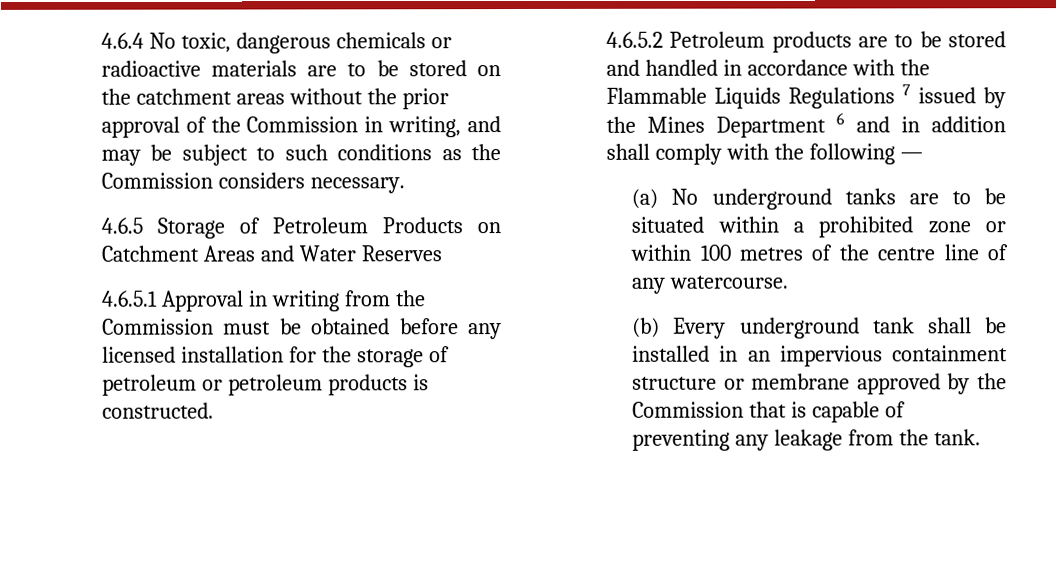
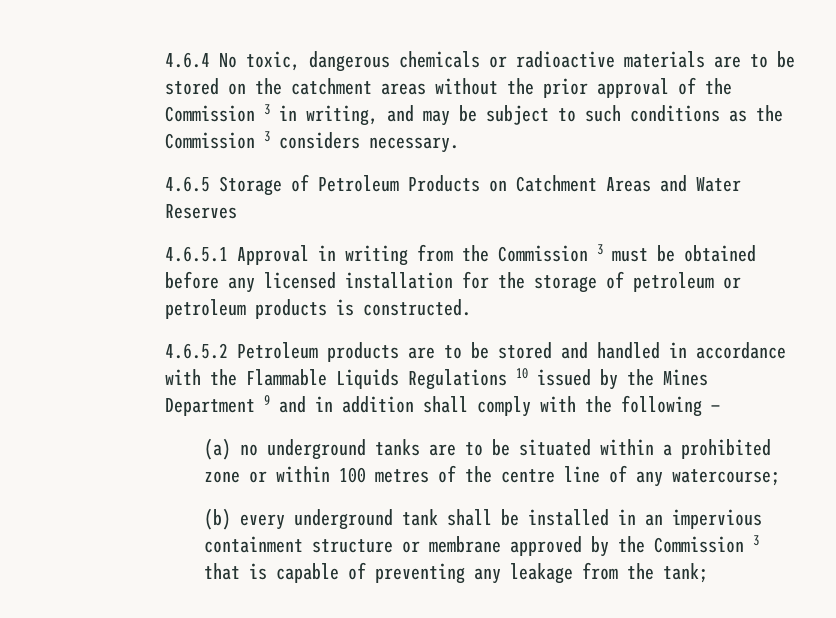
- 4.6.4 No toxic, dangerous chemicals or radioactive materials are to be stored on the catchment areas without the prior approval of the Commission in writing, and may be subject to such conditions as the Commission considers necessary.
+ 4.6.4 No toxic, dangerous chemicals or radioactive materials are to be stored on the catchment areas without the prior approval of the Commission 3 in writing, and may be subject to such conditions as the Commission 3 considers necessary.
- 4.6.5.1 Approval in writing from the Commission must be obtained before any licensed installation for the storage of petroleum or petroleum products is constructed.
+ 4.6.5.1 Approval in writing from the Commission 3 must be obtained before any licensed installation for the storage of petroleum or petroleum products is constructed.
- 4.6.5.2 Petroleum products are to be stored and handled in accordance with the Flammable Liquids Regulations 7 issued by the Mines Department 6 and in addition shall comply with the following —
+ 4.6.5.2 Petroleum products are to be stored and handled in accordance with the Flammable Liquids Regulations 10 issued by the Mines Department 9 and in addition shall comply with the following —
- (a) No underground tanks are to be situated within a prohibited zone or within 100 metres of the centre line of any watercourse.
+ (a) no underground tanks are to be situated within a prohibited zone or within 100 metres of the centre line of any watercourse;
- (b) Every underground tank shall be installed in an impervious containment structure or membrane approved by the Commission that is capable of preventing any leakage from the tank.
+ (b) every underground tank shall be installed in an impervious containment structure or membrane approved by the Commission 3 that is capable of preventing any leakage from the tank;

